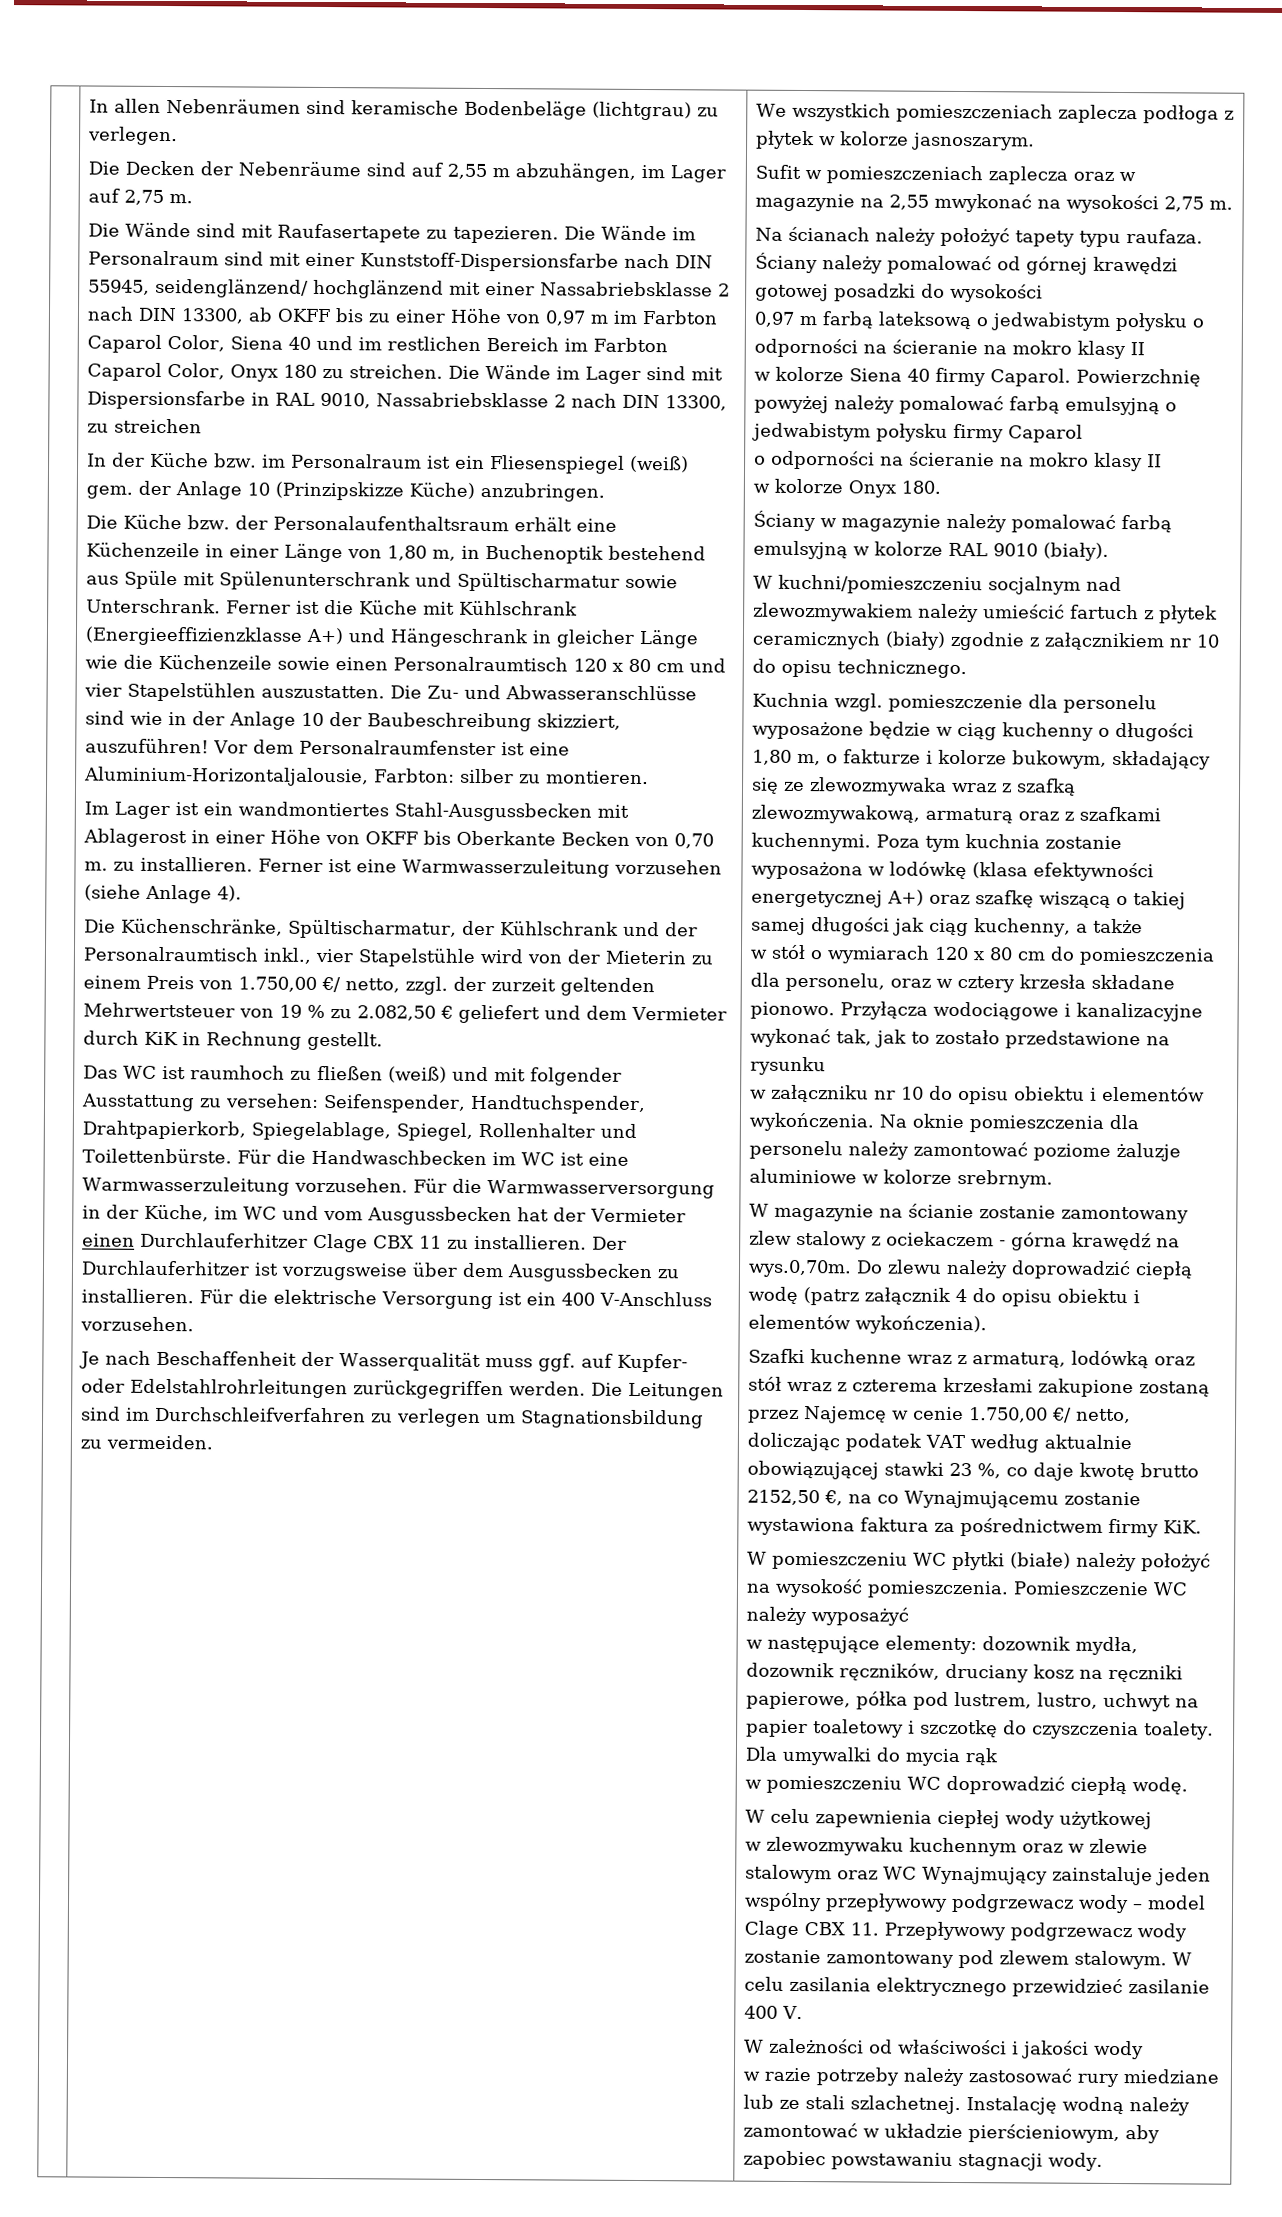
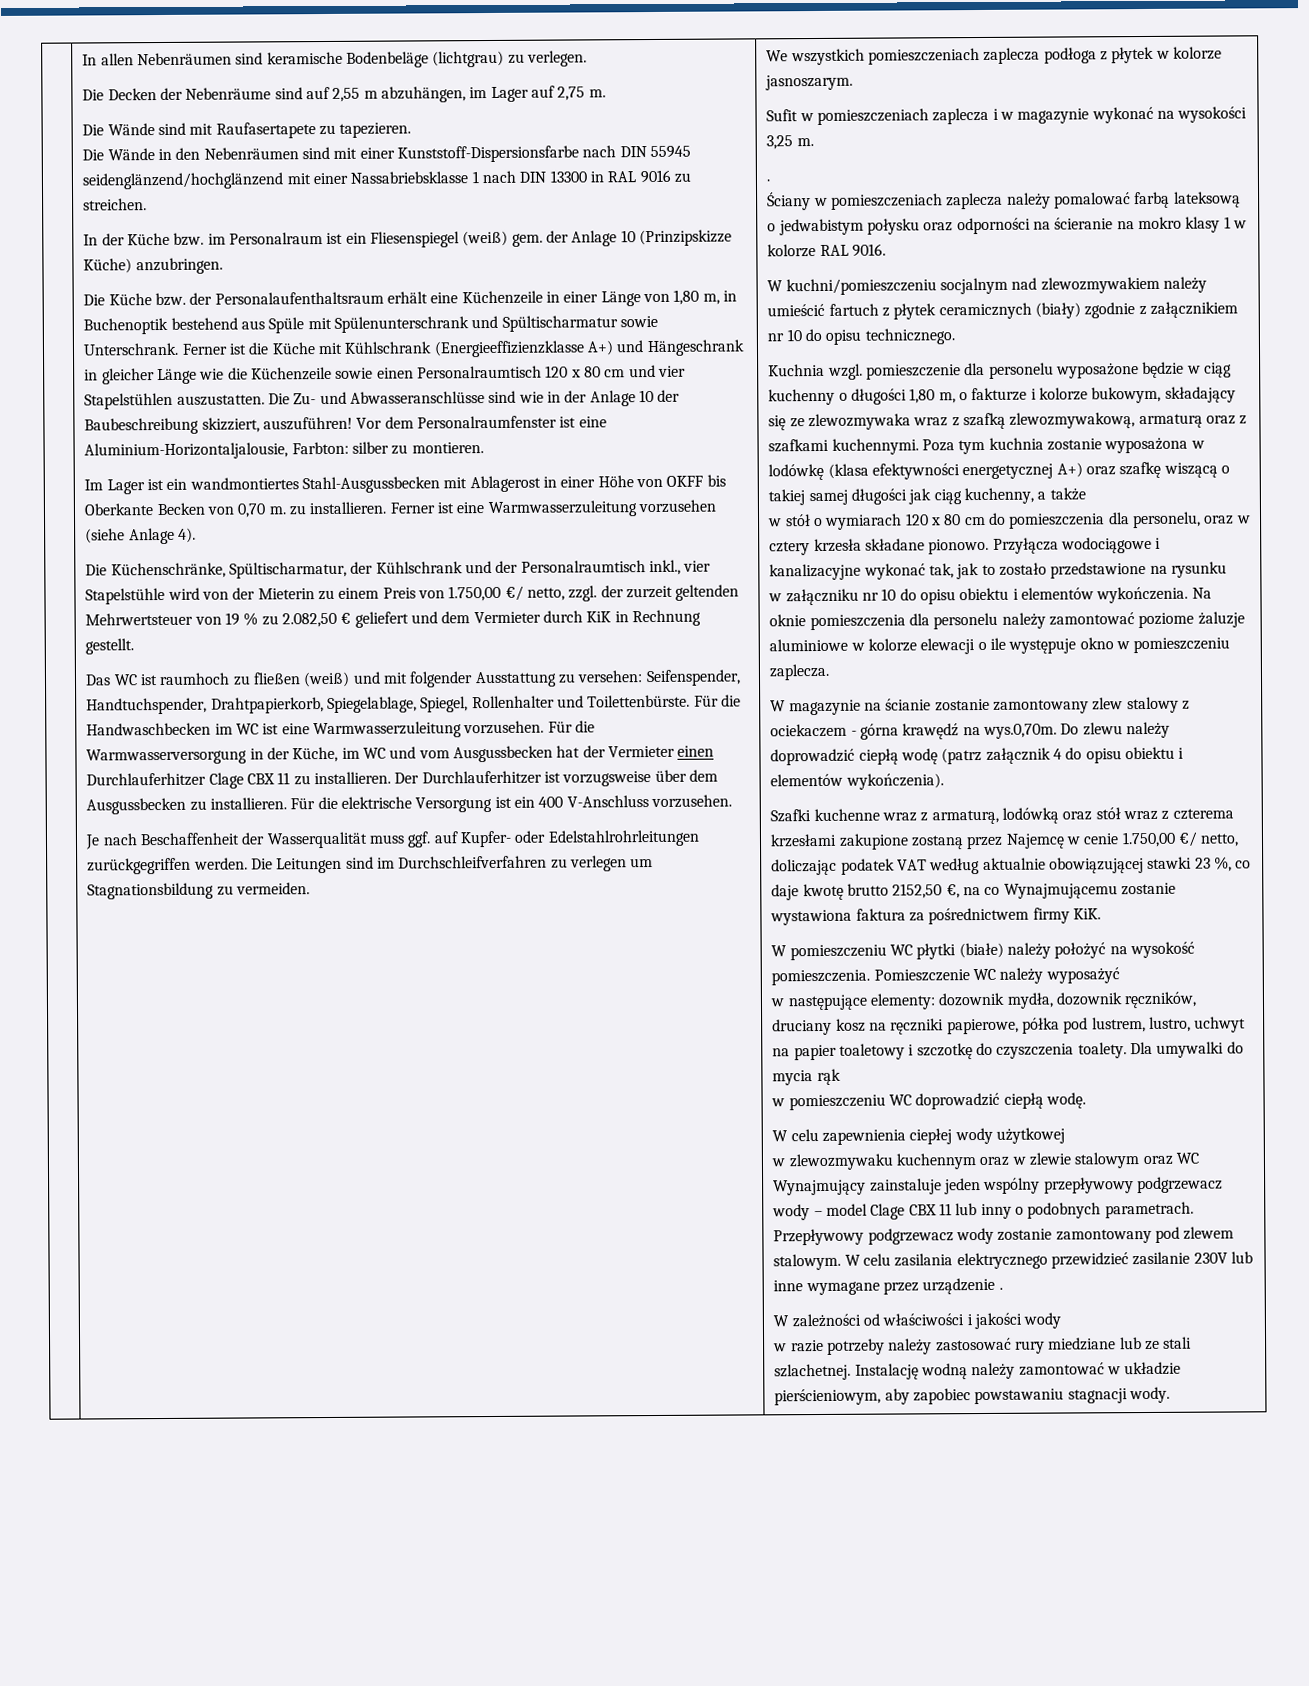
- Die Wände sind mit Raufasertapete zu tapezieren. Die Wände im Personalraum sind mit einer Kunststoff-Dispersionsfarbe nach DIN 55945, seidenglänzend/ hochglänzend mit einer Nassabriebsklasse 2 nach DIN 13300, ab OKFF bis zu einer Höhe von 0,97 m im Farbton Caparol Color, Siena 40 und im restlichen Bereich im Farbton Caparol Color, Onyx 180 zu streichen. Die Wände im Lager sind mit Dispersionsfarbe in RAL 9010, Nassabriebsklasse 2 nach DIN 13300, zu streichen
+ Die Wände sind mit Raufasertapete zu tapezieren.
+ Die Wände in den Nebenräumen sind mit einer Kunststoff-Dispersionsfarbe nach DIN 55945 seidenglänzend/hochglänzend mit einer Nassabriebsklasse 1 nach DIN 13300 in RAL 9016 zu streichen.
- Sufit w pomieszczeniach zaplecza oraz w magazynie na 2,55 mwykonać na wysokości 2,75 m.
- Na ścianach należy położyć tapety typu raufaza. Ściany należy pomalować od górnej krawędzi gotowej posadzki do wysokości
- 0,97 m farbą lateksową o jedwabistym połysku o odporności na ścieranie na mokro klasy II
- w kolorze Siena 40 firmy Caparol. Powierzchnię powyżej należy pomalować farbą emulsyjną o jedwabistym połysku firmy Caparol
- o odporności na ścieranie na mokro klasy II
- w kolorze Onyx 180.
- Ściany w magazynie należy pomalować farbą emulsyjną w kolorze RAL 9010 (biały).
+ Sufit w pomieszczeniach zaplecza i w magazynie wykonać na wysokości 3,25 m.
+ .
+ Ściany w pomieszczeniach zaplecza należy pomalować farbą lateksową o jedwabistym połysku oraz odporności na ścieranie na mokro klasy 1 w kolorze RAL 9016.
- Na oknie pomieszczenia dla personelu należy zamontować poziome żaluzje aluminiowe w kolorze srebrnym.
+ Na oknie pomieszczenia dla personelu należy zamontować poziome żaluzje aluminiowe w kolorze elewacji o ile występuje okno w pomieszczeniu zaplecza.
- w zlewozmywaku kuchennym oraz w zlewie stalowym oraz WC Wynajmujący zainstaluje jeden wspólny przepływowy podgrzewacz wody – model Clage CBX 11. Przepływowy podgrzewacz wody zostanie zamontowany pod zlewem stalowym.
+ w zlewozmywaku kuchennym oraz w zlewie stalowym oraz WC Wynajmujący zainstaluje jeden wspólny przepływowy podgrzewacz wody – model Clage CBX 11 lub inny o podobnych parametrach. Przepływowy podgrzewacz wody zostanie zamontowany pod zlewem stalowym.
- W celu zasilania elektrycznego przewidzieć zasilanie 400 V.
+ W celu zasilania elektrycznego przewidzieć zasilanie 230V lub inne wymagane przez urządzenie .

